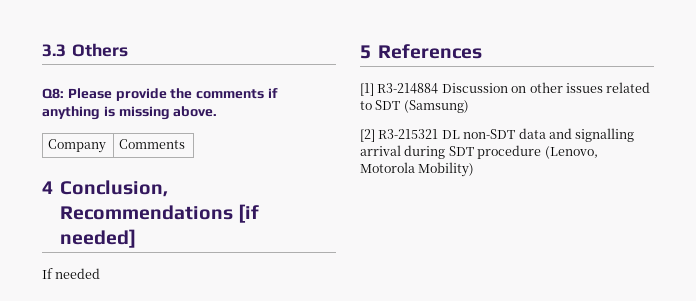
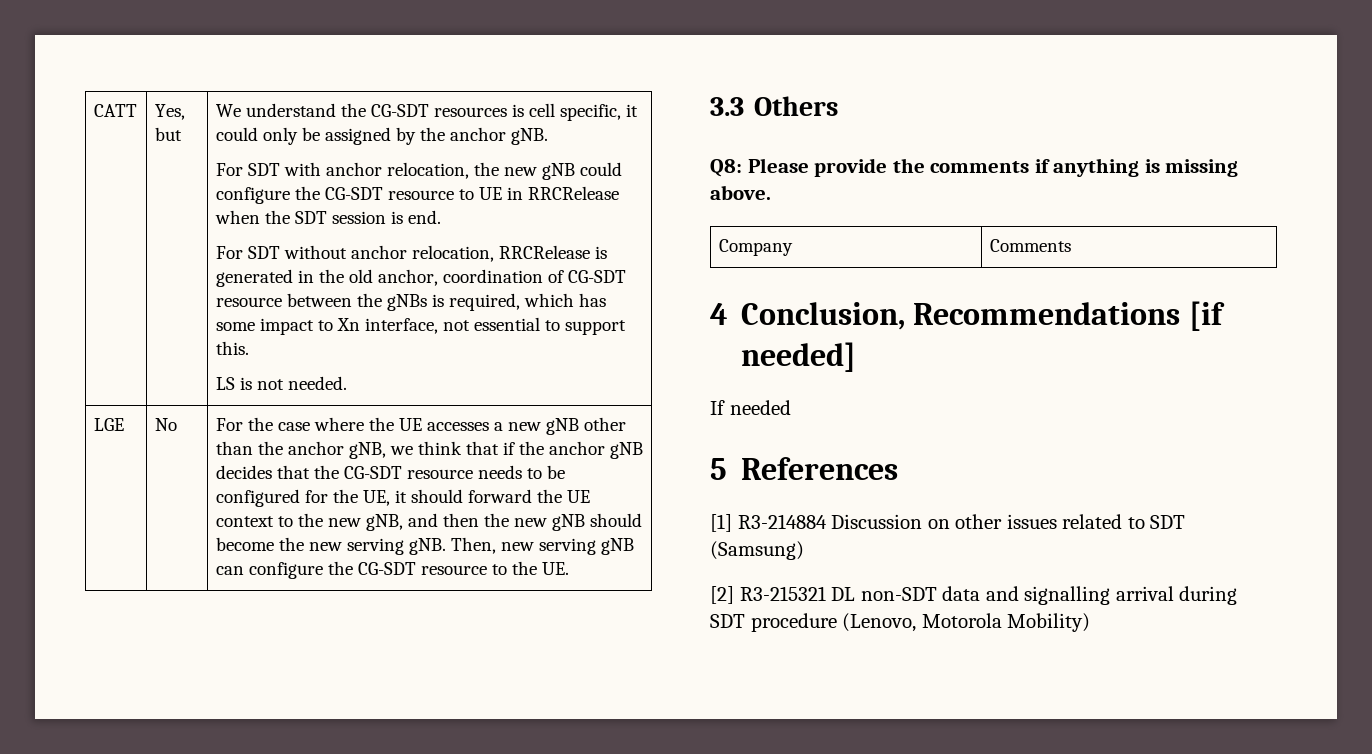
+ CATT | Yes, but | We understand the CG-SDT resources is cell specific, it could only be assigned by the anchor gNB.
+ For SDT with anchor relocation, the new gNB could configure the CG-SDT resource to UE in RRCRelease when the SDT session is end.
+ For SDT without anchor relocation, RRCRelease is generated in the old anchor, coordination of CG-SDT resource between the gNBs is required, which has some impact to Xn interface, not essential to support this.
+ LS is not needed.
+ LGE | No | For the case where the UE accesses a new gNB other than the anchor gNB, we think that if the anchor gNB decides that the CG-SDT resource needs to be configured for the UE, it should forward the UE context to the new gNB, and then the new gNB should become the new serving gNB. Then, new serving gNB can configure the CG-SDT resource to the UE.

